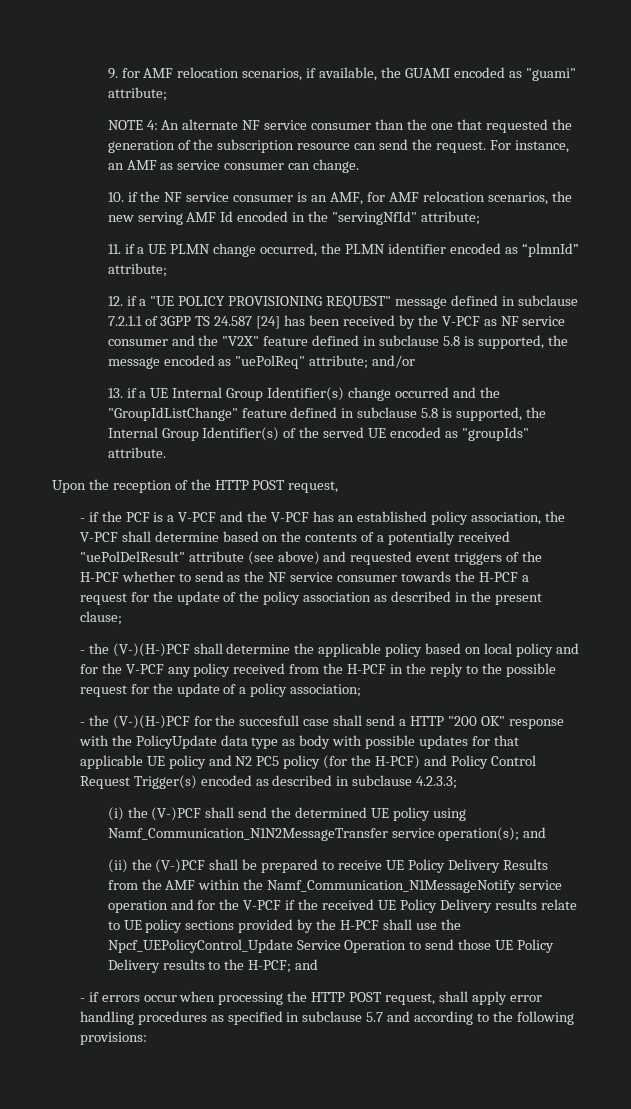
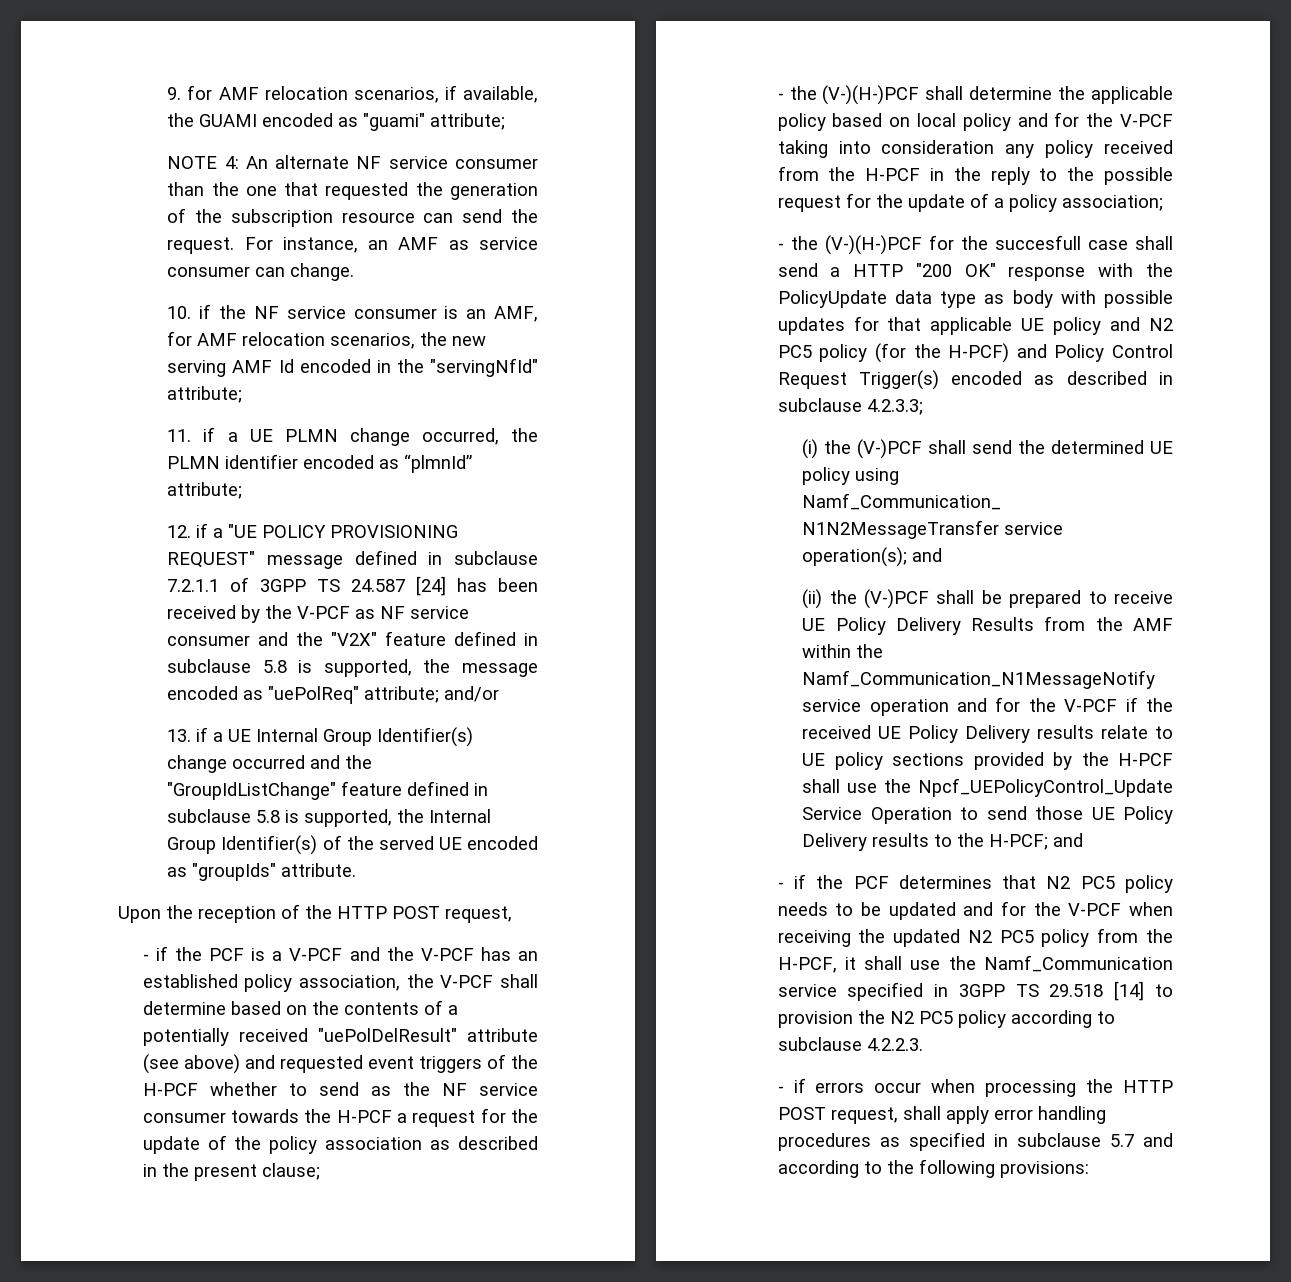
- - the (V-)(H-)PCF shall determine the applicable policy based on local policy and for the V-PCF any policy received from the H-PCF in the reply to the possible request for the update of a policy association;
+ - the (V-)(H-)PCF shall determine the applicable policy based on local policy and for the V-PCF taking into consideration any policy received from the H-PCF in the reply to the possible request for the update of a policy association;
+ - if the PCF determines that N2 PC5 policy needs to be updated and for the V-PCF when receiving the updated N2 PC5 policy from the H-PCF, it shall use the Namf_Communication service specified in 3GPP TS 29.518 [14] to provision the N2 PC5 policy according to subclause 4.2.2.3.

